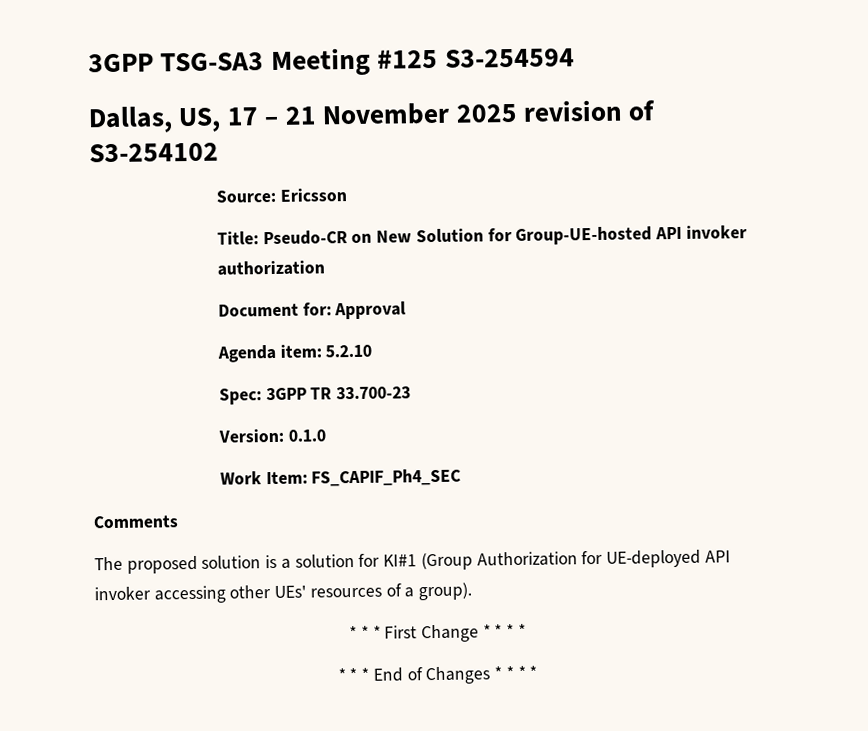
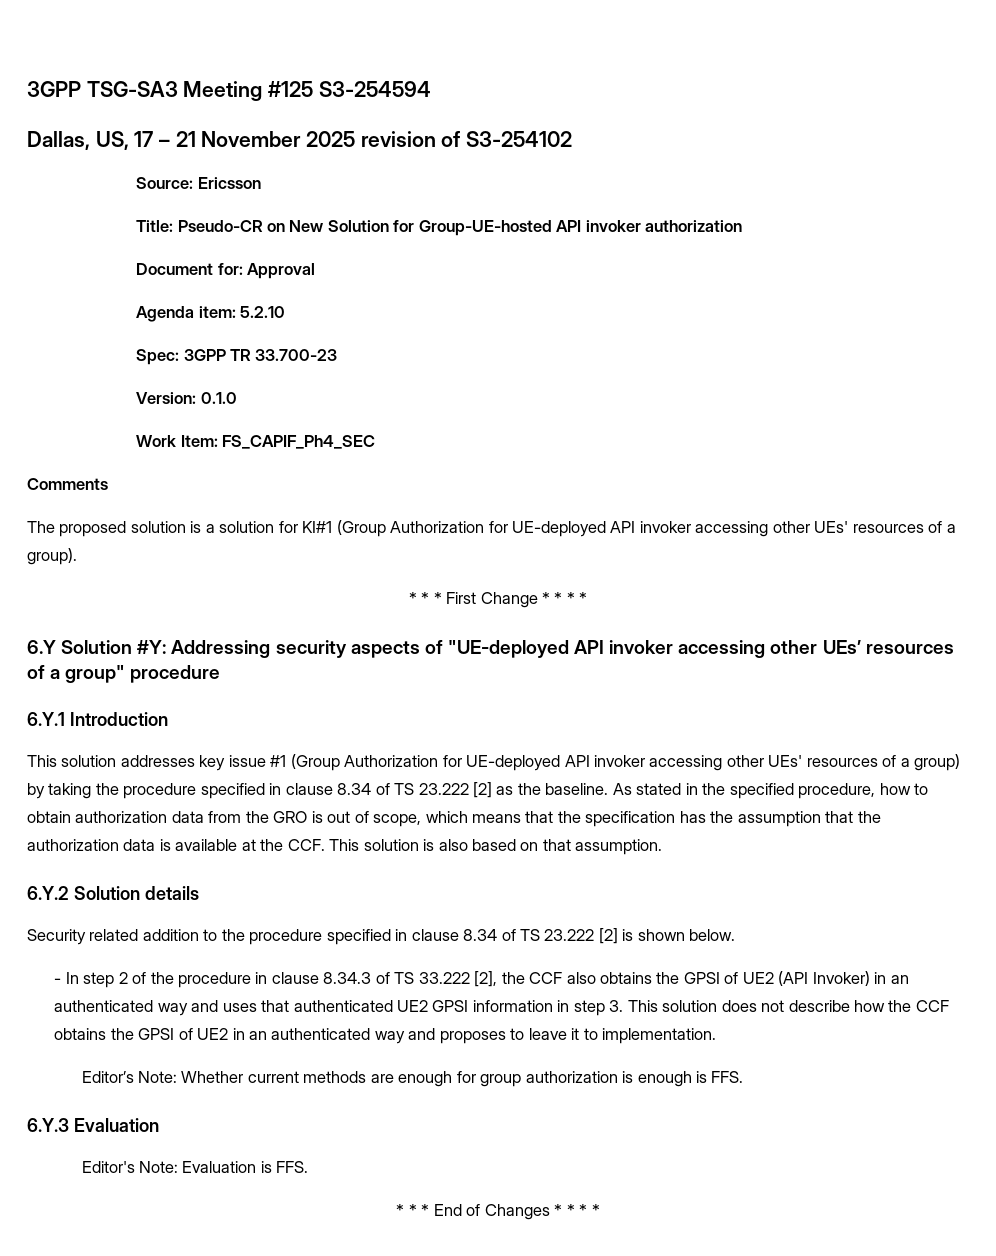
+ 6.Y Solution #Y: Addressing security aspects of "UE-deployed API invoker accessing other UEs’ resources of a group" procedure
+ 6.Y.1 Introduction
+ This solution addresses key issue #1 (Group Authorization for UE-deployed API invoker accessing other UEs' resources of a group) by taking the procedure specified in clause 8.34 of TS 23.222 [2] as the baseline. As stated in the specified procedure, how to obtain authorization data from the GRO is out of scope, which means that the specification has the assumption that the authorization data is available at the CCF. This solution is also based on that assumption.
+ 6.Y.2 Solution details
+ Security related addition to the procedure specified in clause 8.34 of TS 23.222 [2] is shown below.
+ - In step 2 of the procedure in clause 8.34.3 of TS 33.222 [2], the CCF also obtains the GPSI of UE2 (API Invoker) in an authenticated way and uses that authenticated UE2 GPSI information in step 3. This solution does not describe how the CCF obtains the GPSI of UE2 in an authenticated way and proposes to leave it to implementation.
+ Editor’s Note: Whether current methods are enough for group authorization is enough is FFS.
+ 6.Y.3 Evaluation
+ Editor's Note: Evaluation is FFS.

